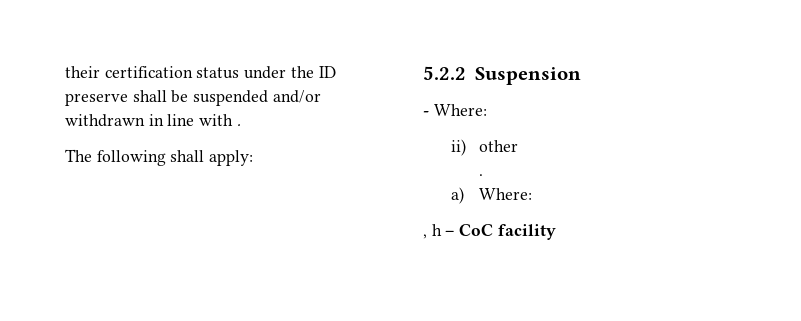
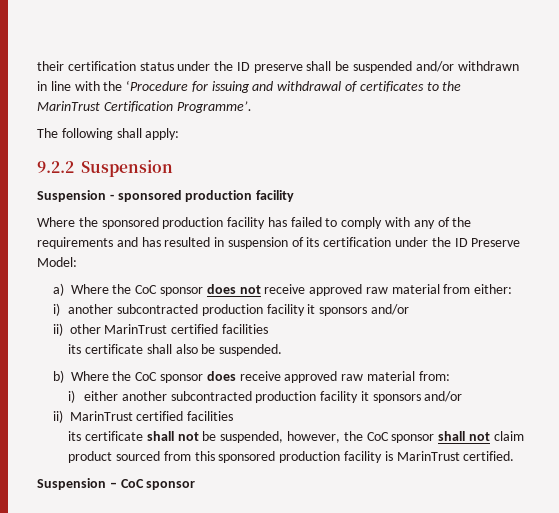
- their certification status under the ID preserve shall be suspended and/or withdrawn in line with .
+ their certification status under the ID preserve shall be suspended and/or withdrawn in line with the ‘Procedure for issuing and withdrawal of certificates to the MarinTrust Certification Programme’.
- 5.2.2 Suspension
+ 9.2.2 Suspension
- - Where:
- ii) other
- .
- a) Where:
- , h – CoC facility
+ Suspension - sponsored production facility
+ Where the sponsored production facility has failed to comply with any of the requirements and has resulted in suspension of its certification under the ID Preserve Model:
+ a) Where the CoC sponsor does not receive approved raw material from either:
+ i) another subcontracted production facility it sponsors and/or
+ ii) other MarinTrust certified facilities
+ its certificate shall also be suspended.
+ b) Where the CoC sponsor does receive approved raw material from:
+ i) either another subcontracted production facility it sponsors and/or
+ ii) MarinTrust certified facilities
+ its certificate shall not be suspended, however, the CoC sponsor shall not claim product sourced from this sponsored production facility is MarinTrust certified.
+ Suspension – CoC sponsor

